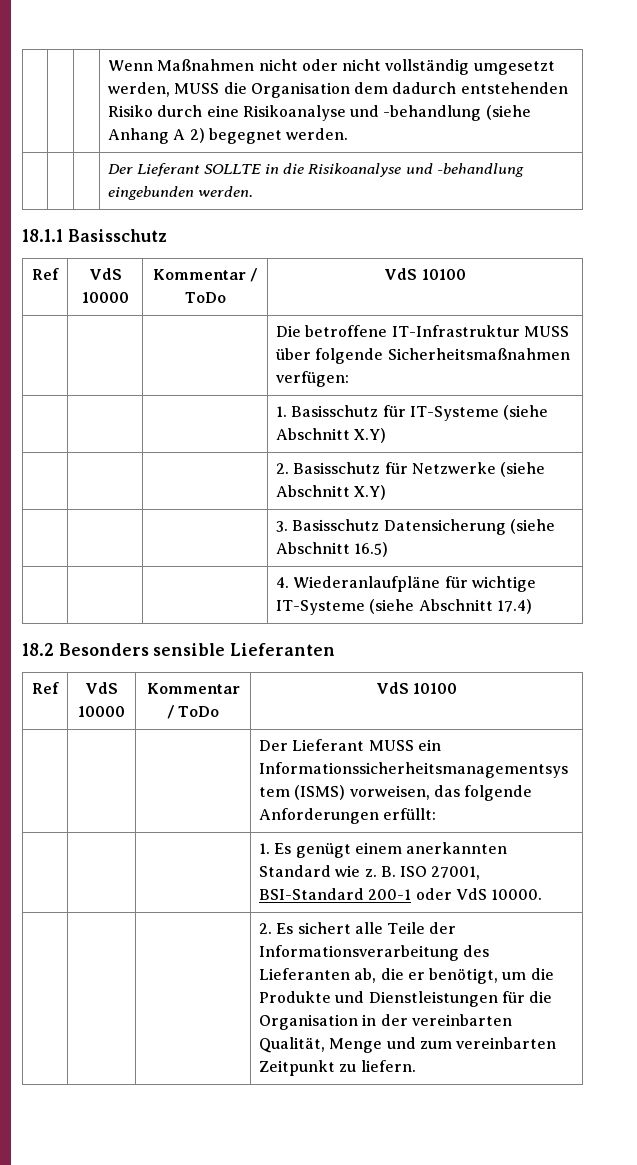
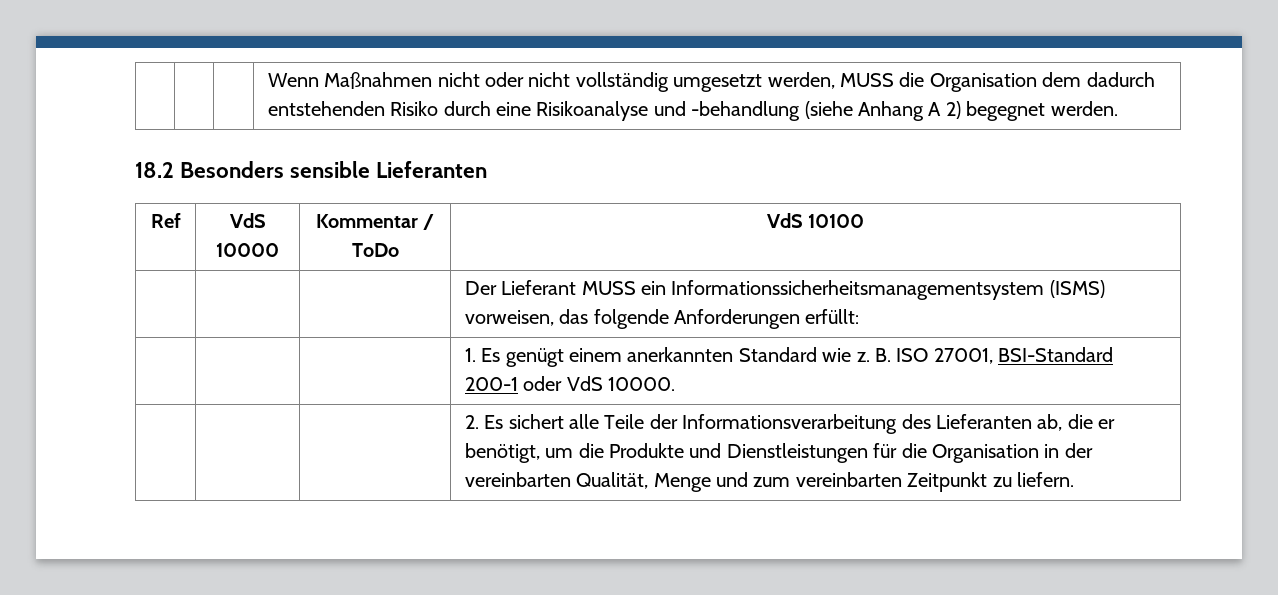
- | | | Der Lieferant SOLLTE in die Risikoanalyse und -behandlung eingebunden werden.
- 18.1.1 Basisschutz
- Ref | VdS 10000 | Kommentar / ToDo | VdS 10100
- | | | Die betroffene IT-Infrastruktur MUSS über folgende Sicherheitsmaßnahmen verfügen:
- | | | 1. Basisschutz für IT-Systeme (siehe Abschnitt X.Y)
- | | | 2. Basisschutz für Netzwerke (siehe Abschnitt X.Y)
- | | | 3. Basisschutz Datensicherung (siehe Abschnitt 16.5)
- | | | 4. Wiederanlaufpläne für wichtige IT-Systeme (siehe Abschnitt 17.4)

